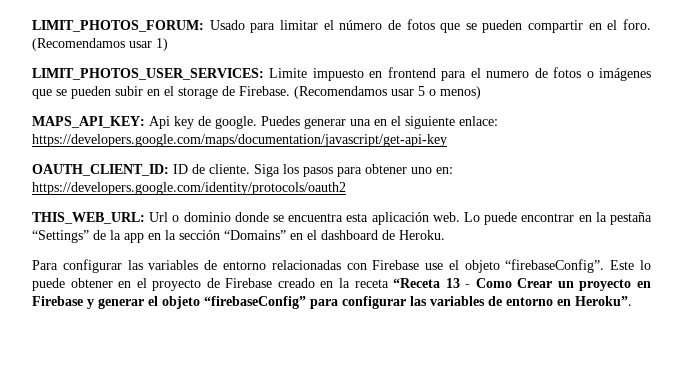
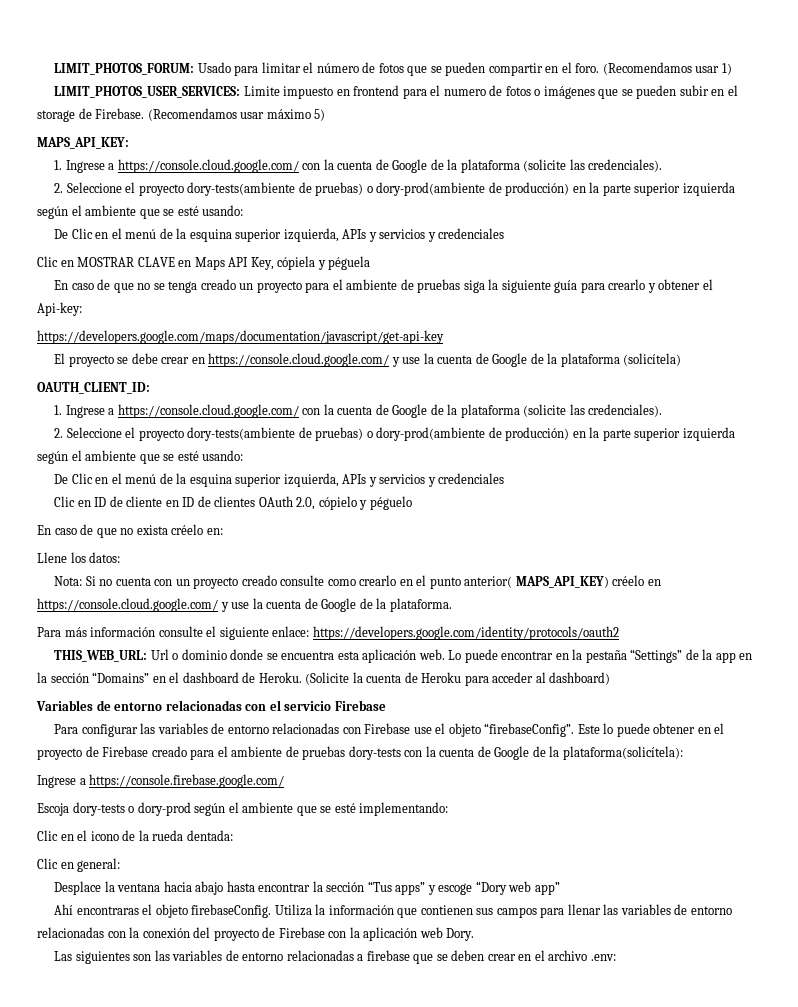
- (Recomendamos usar 5 o menos)
- MAPS_API_KEY: Api key de google. Puedes generar una en el siguiente enlace: https://developers.google.com/maps/documentation/javascript/get-api-key
- OAUTH_CLIENT_ID: ID de cliente. Siga los pasos para obtener uno en: https://developers.google.com/identity/protocols/oauth2
+ (Recomendamos usar máximo 5)
+ MAPS_API_KEY:
+ 1. Ingrese a https://console.cloud.google.com/ con la cuenta de Google de la plataforma (solicite las credenciales).
+ 2. Seleccione el proyecto dory-tests(ambiente de pruebas) o dory-prod(ambiente de producción) en la parte superior izquierda según el ambiente que se esté usando:
+ De Clic en el menú de la esquina superior izquierda, APIs y servicios y credenciales
+ Clic en MOSTRAR CLAVE en Maps API Key, cópiela y péguela
+ En caso de que no se tenga creado un proyecto para el ambiente de pruebas siga la siguiente guía para crearlo y obtener el Api-key:
+ https://developers.google.com/maps/documentation/javascript/get-api-key
+ El proyecto se debe crear en https://console.cloud.google.com/ y use la cuenta de Google de la plataforma (solicítela)
+ OAUTH_CLIENT_ID:
+ 1. Ingrese a https://console.cloud.google.com/ con la cuenta de Google de la plataforma (solicite las credenciales).
+ 2. Seleccione el proyecto dory-tests(ambiente de pruebas) o dory-prod(ambiente de producción) en la parte superior izquierda según el ambiente que se esté usando:
+ De Clic en el menú de la esquina superior izquierda, APIs y servicios y credenciales
+ Clic en ID de cliente en ID de clientes OAuth 2.0, cópielo y péguelo
+ En caso de que no exista créelo en:
+ Llene los datos:
+ Nota: Si no cuenta con un proyecto creado consulte como crearlo en el punto anterior( MAPS_API_KEY) créelo en https://console.cloud.google.com/ y use la cuenta de Google de la plataforma.
+ Para más información consulte el siguiente enlace: https://developers.google.com/identity/protocols/oauth2
+ (Solicite la cuenta de Heroku para acceder al dashboard)
+ Variables de entorno relacionadas con el servicio Firebase
- Este lo puede obtener en el proyecto de Firebase creado en la receta “Receta 13 - Como Crear un proyecto en Firebase y generar el objeto “firebaseConfig” para configurar las variables de entorno en Heroku”.
+ Este lo puede obtener en el proyecto de Firebase creado para el ambiente de pruebas dory-tests con la cuenta de Google de la plataforma(solicítela):
+ Ingrese a https://console.firebase.google.com/
+ Escoja dory-tests o dory-prod según el ambiente que se esté implementando:
+ Clic en el icono de la rueda dentada:
+ Clic en general:
+ Desplace la ventana hacia abajo hasta encontrar la sección “Tus apps” y escoge “Dory web app”
+ Ahí encontraras el objeto firebaseConfig. Utiliza la información que contienen sus campos para llenar las variables de entorno relacionadas con la conexión del proyecto de Firebase con la aplicación web Dory.
+ Las siguientes son las variables de entorno relacionadas a firebase que se deben crear en el archivo .env:

